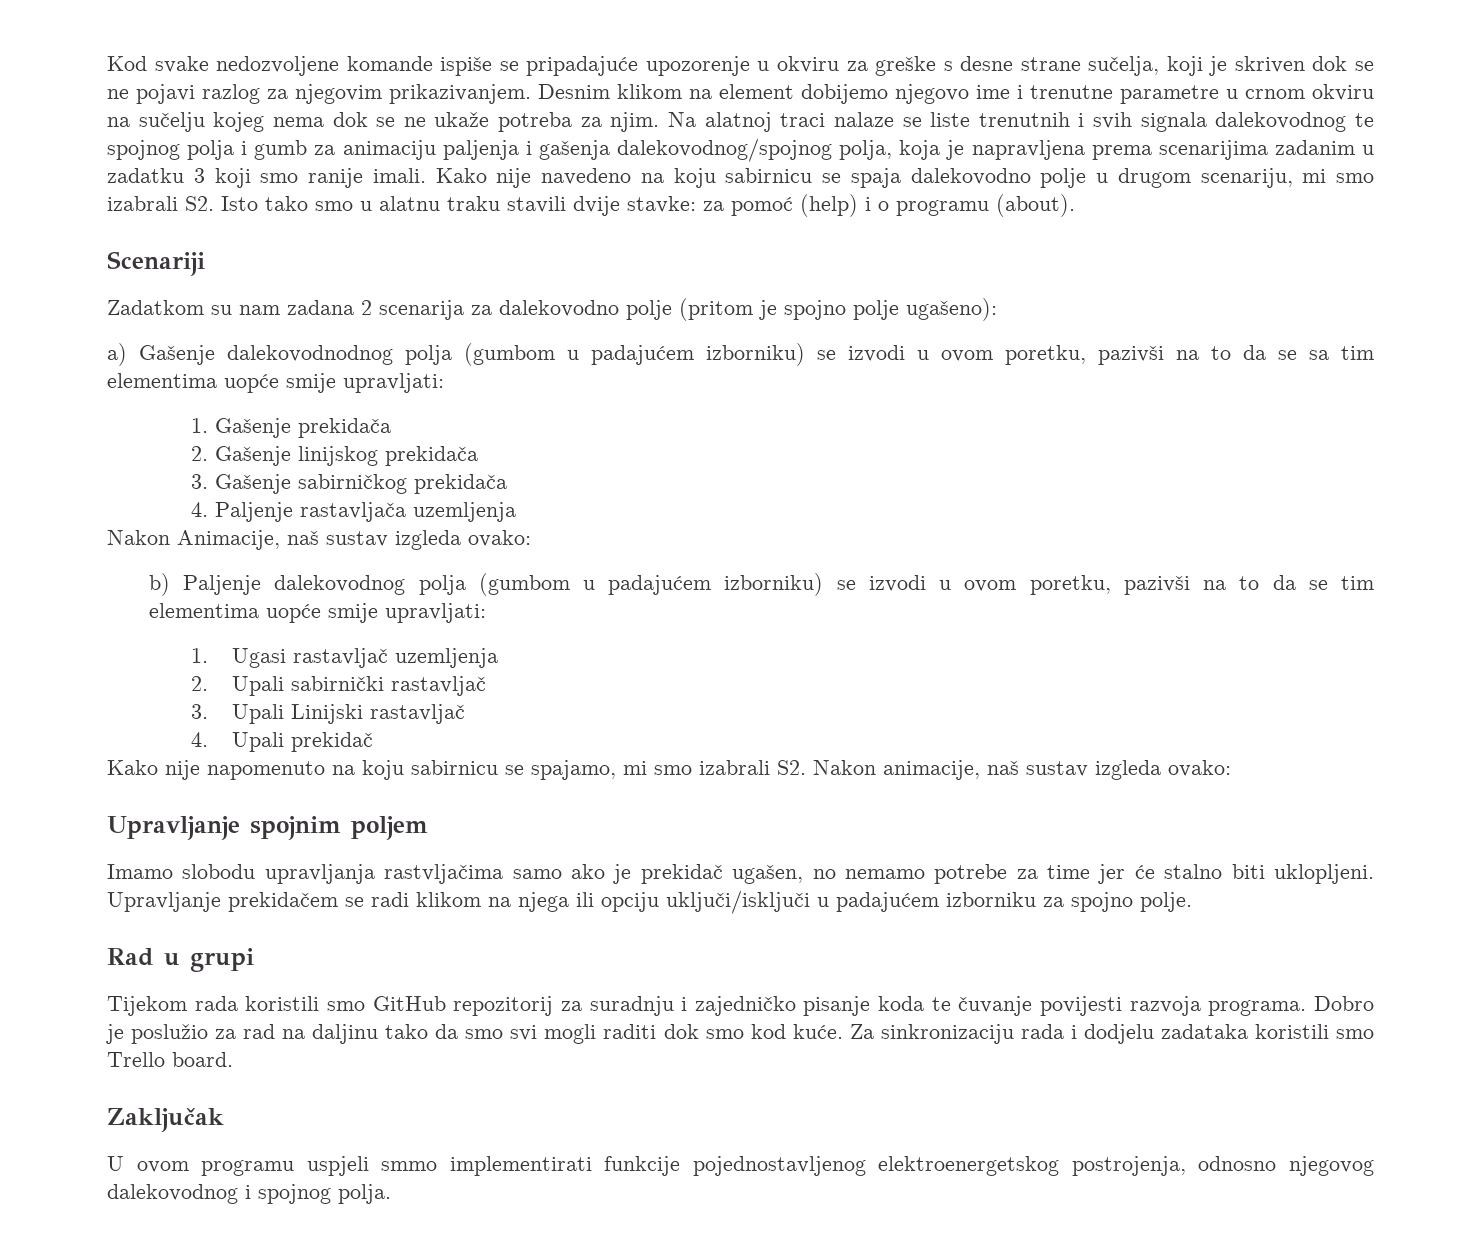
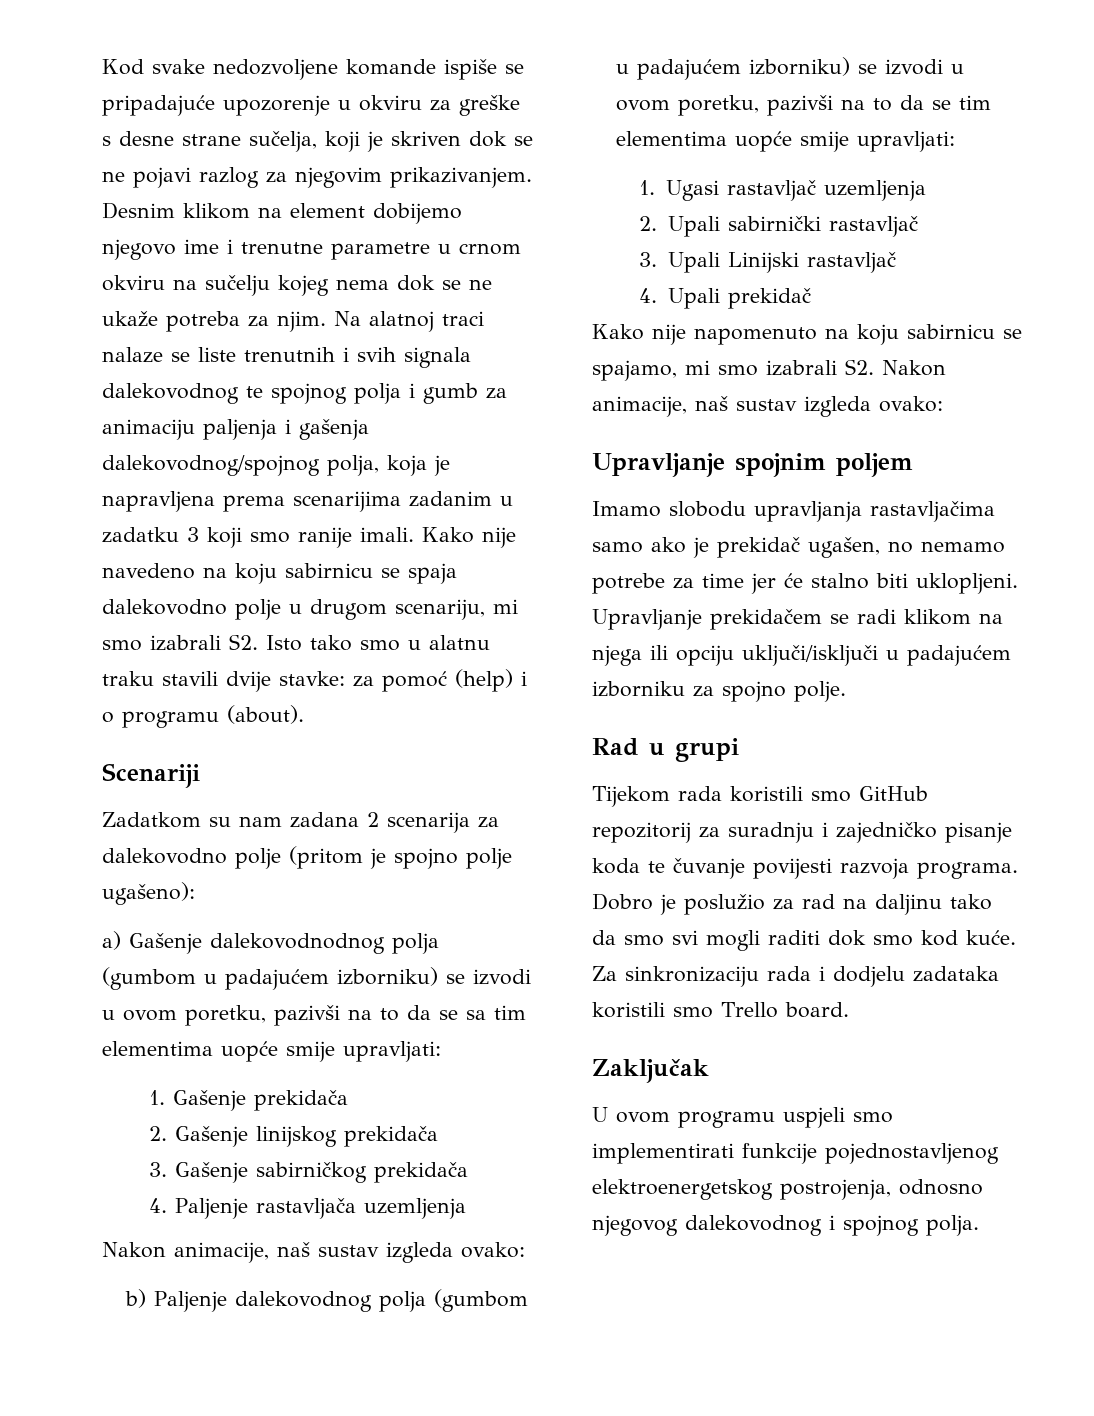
  4. Paljenje rastavljača uzemljenja
- Nakon Animacije, naš sustav izgleda ovako:
+ Nakon animacije, naš sustav izgleda ovako:
- Imamo slobodu upravljanja rastvljačima samo ako je prekidač ugašen, no nemamo potrebe za time jer će stalno biti uklopljeni.
+ Imamo slobodu upravljanja rastavljačima samo ako je prekidač ugašen, no nemamo potrebe za time jer će stalno biti uklopljeni.
- U ovom programu uspjeli smmo implementirati funkcije pojednostavljenog elektroenergetskog postrojenja, odnosno njegovog dalekovodnog i spojnog polja.
+ U ovom programu uspjeli smo implementirati funkcije pojednostavljenog elektroenergetskog postrojenja, odnosno njegovog dalekovodnog i spojnog polja.

